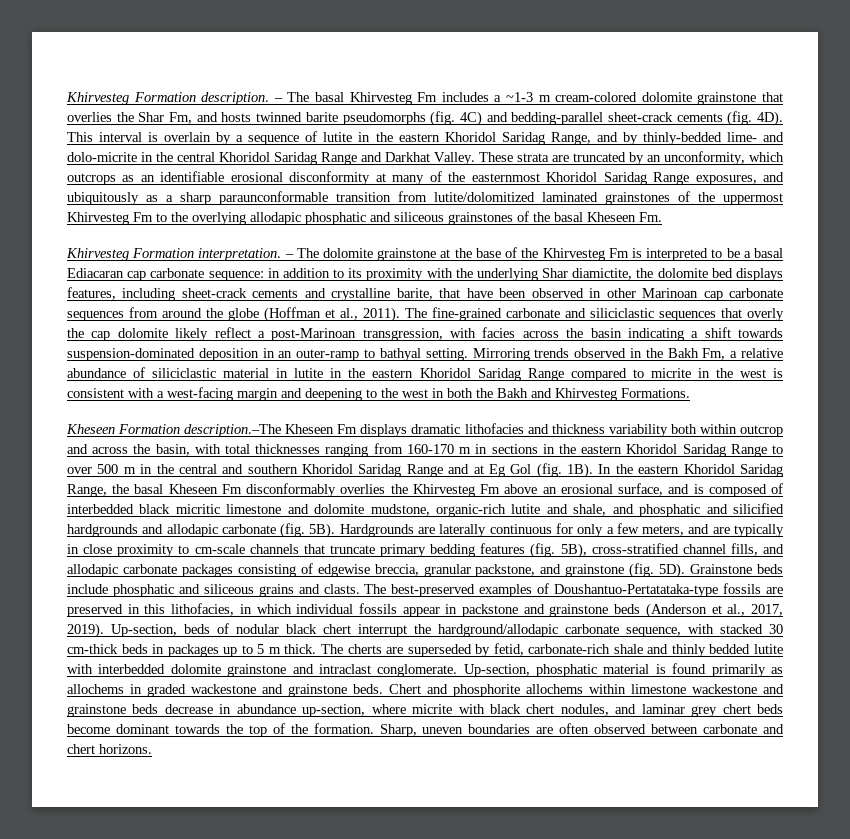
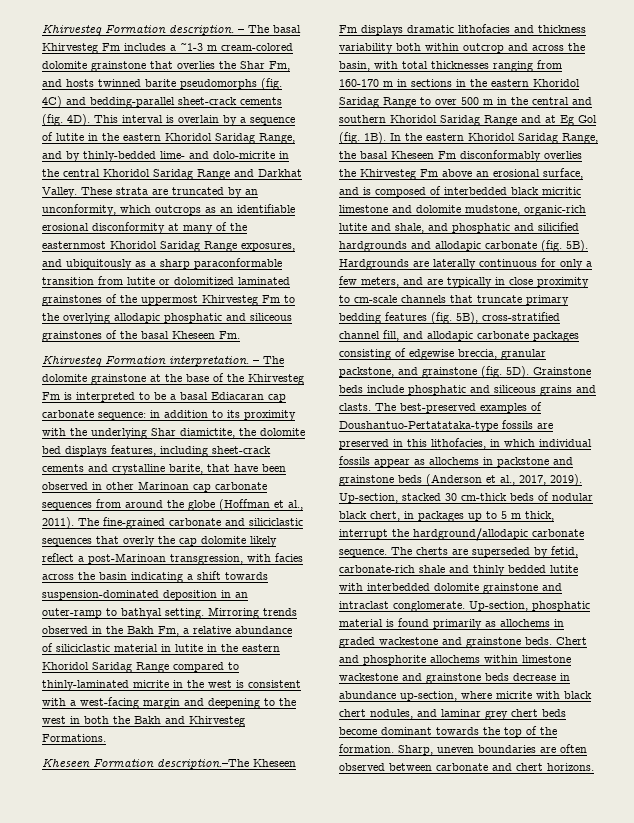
- These strata are truncated by an unconformity, which outcrops as an identifiable erosional disconformity at many of the easternmost Khoridol Saridag Range exposures, and ubiquitously as a sharp paraunconformable transition from lutite/dolomitized laminated grainstones of the uppermost Khirvesteg Fm to the overlying allodapic phosphatic and siliceous grainstones of the basal Kheseen Fm.
+ These strata are truncated by an unconformity, which outcrops as an identifiable erosional disconformity at many of the easternmost Khoridol Saridag Range exposures, and ubiquitously as a sharp paraconformable transition from lutite or dolomitized laminated grainstones of the uppermost Khirvesteg Fm to the overlying allodapic phosphatic and siliceous grainstones of the basal Kheseen Fm.
- Mirroring trends observed in the Bakh Fm, a relative abundance of siliciclastic material in lutite in the eastern Khoridol Saridag Range compared to micrite in the west is consistent with a west-facing margin and deepening to the west in both the Bakh and Khirvesteg Formations.
+ Mirroring trends observed in the Bakh Fm, a relative abundance of siliciclastic material in lutite in the eastern Khoridol Saridag Range compared to thinly-laminated micrite in the west is consistent with a west-facing margin and deepening to the west in both the Bakh and Khirvesteg Formations.
- Hardgrounds are laterally continuous for only a few meters, and are typically in close proximity to cm-scale channels that truncate primary bedding features (fig. 5B), cross-stratified channel fills, and allodapic carbonate packages consisting of edgewise breccia, granular packstone, and grainstone (fig. 5D).
+ Hardgrounds are laterally continuous for only a few meters, and are typically in close proximity to cm-scale channels that truncate primary bedding features (fig. 5B), cross-stratified channel fill, and allodapic carbonate packages consisting of edgewise breccia, granular packstone, and grainstone (fig. 5D).
- The best-preserved examples of Doushantuo-Pertatataka-type fossils are preserved in this lithofacies, in which individual fossils appear in packstone and grainstone beds (Anderson et al., 2017, 2019).
+ The best-preserved examples of Doushantuo-Pertatataka-type fossils are preserved in this lithofacies, in which individual fossils appear as allochems in packstone and grainstone beds (Anderson et al., 2017, 2019).
- Up-section, beds of nodular black chert interrupt the hardground/allodapic carbonate sequence, with stacked 30 cm-thick beds in packages up to 5 m thick.
+ Up-section, stacked 30 cm-thick beds of nodular black chert, in packages up to 5 m thick, interrupt the hardground/allodapic carbonate sequence.

